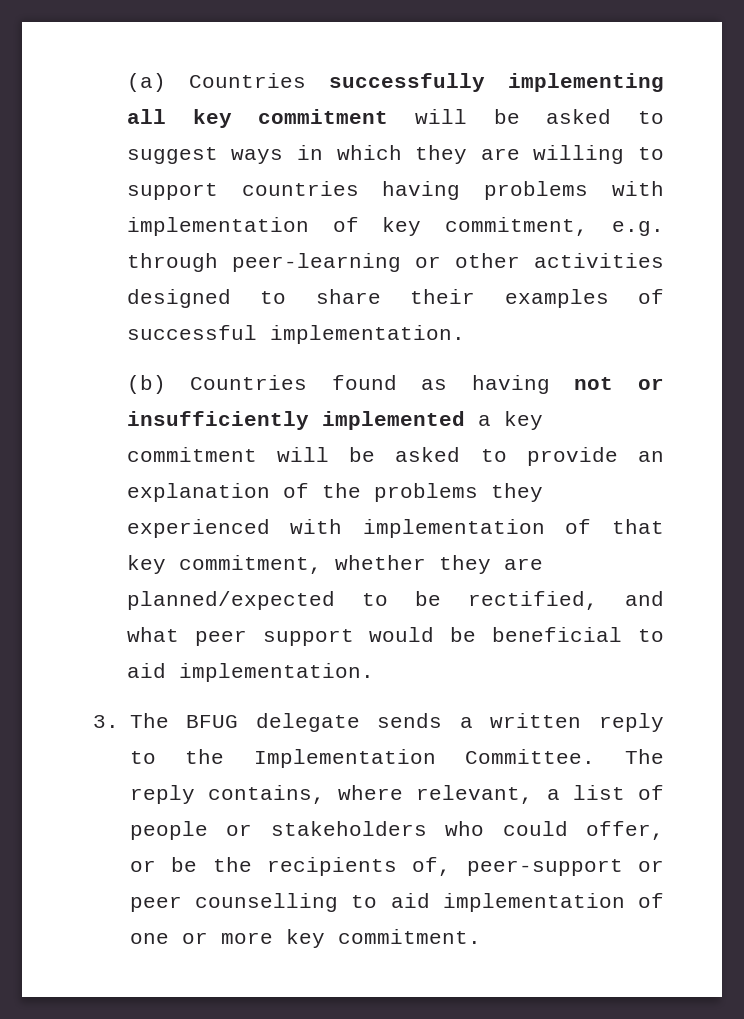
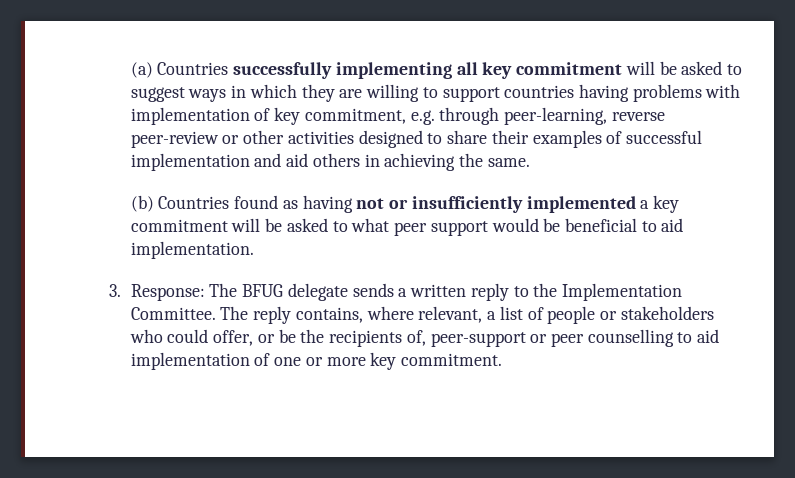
- (a) Countries successfully implementing all key commitment will be asked to suggest ways in which they are willing to support countries having problems with implementation of key commitment, e.g. through peer-learning or other activities designed to share their examples of successful implementation.
+ (a) Countries successfully implementing all key commitment will be asked to suggest ways in which they are willing to support countries having problems with implementation of key commitment, e.g. through peer-learning, reverse peer-review or other activities designed to share their examples of successful implementation and aid others in achieving the same.
- (b) Countries found as having not or insufficiently implemented a key commitment will be asked to provide an explanation of the problems they experienced with implementation of that key commitment, whether they are planned/expected to be rectified, and what peer support would be beneficial to aid implementation.
+ (b) Countries found as having not or insufficiently implemented a key commitment will be asked to what peer support would be beneficial to aid implementation.
- 3. The BFUG delegate sends a written reply to the Implementation Committee.
+ 3. Response: The BFUG delegate sends a written reply to the Implementation Committee.

